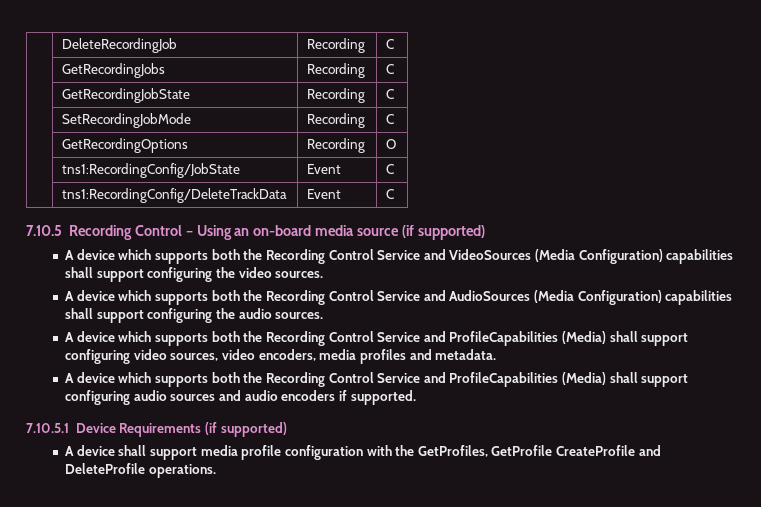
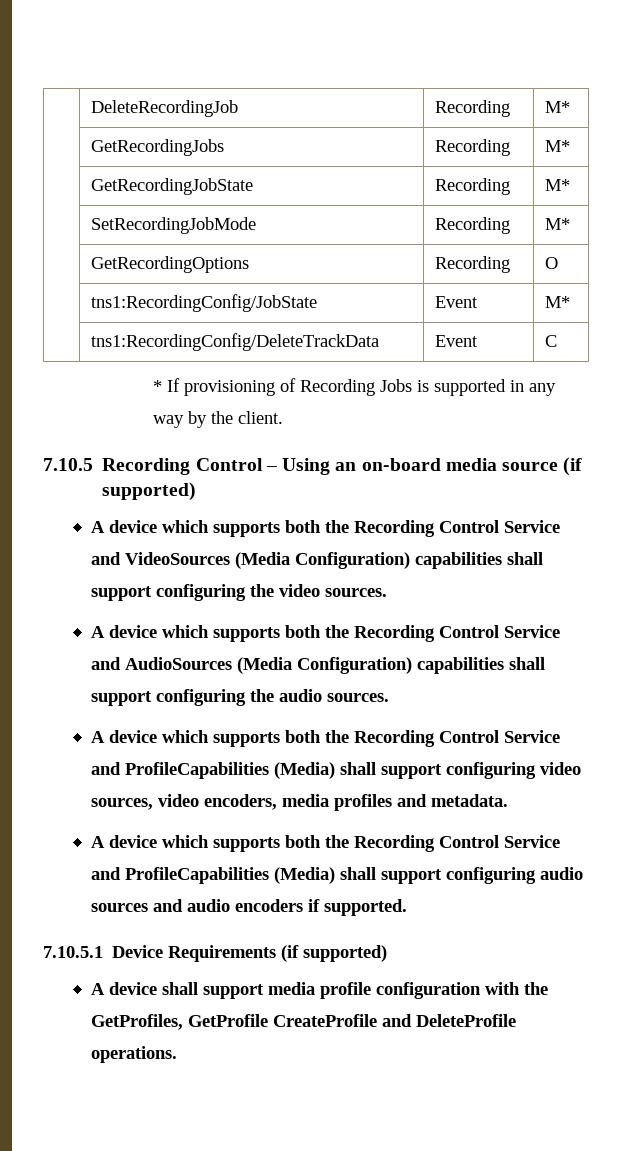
- | DeleteRecordingJob | Recording | C
+ | DeleteRecordingJob | Recording | M*
- | GetRecordingJobs | Recording | C
+ | GetRecordingJobs | Recording | M*
- | GetRecordingJobState | Recording | C
+ | GetRecordingJobState | Recording | M*
- | SetRecordingJobMode | Recording | C
+ | SetRecordingJobMode | Recording | M*
- | tns1:RecordingConfig/JobState | Event | C
+ | tns1:RecordingConfig/JobState | Event | M*
+ * If provisioning of Recording Jobs is supported in any way by the client.

